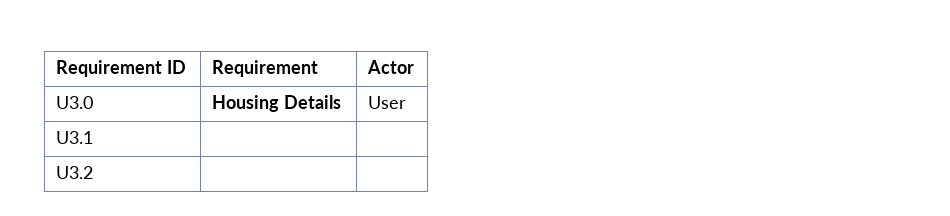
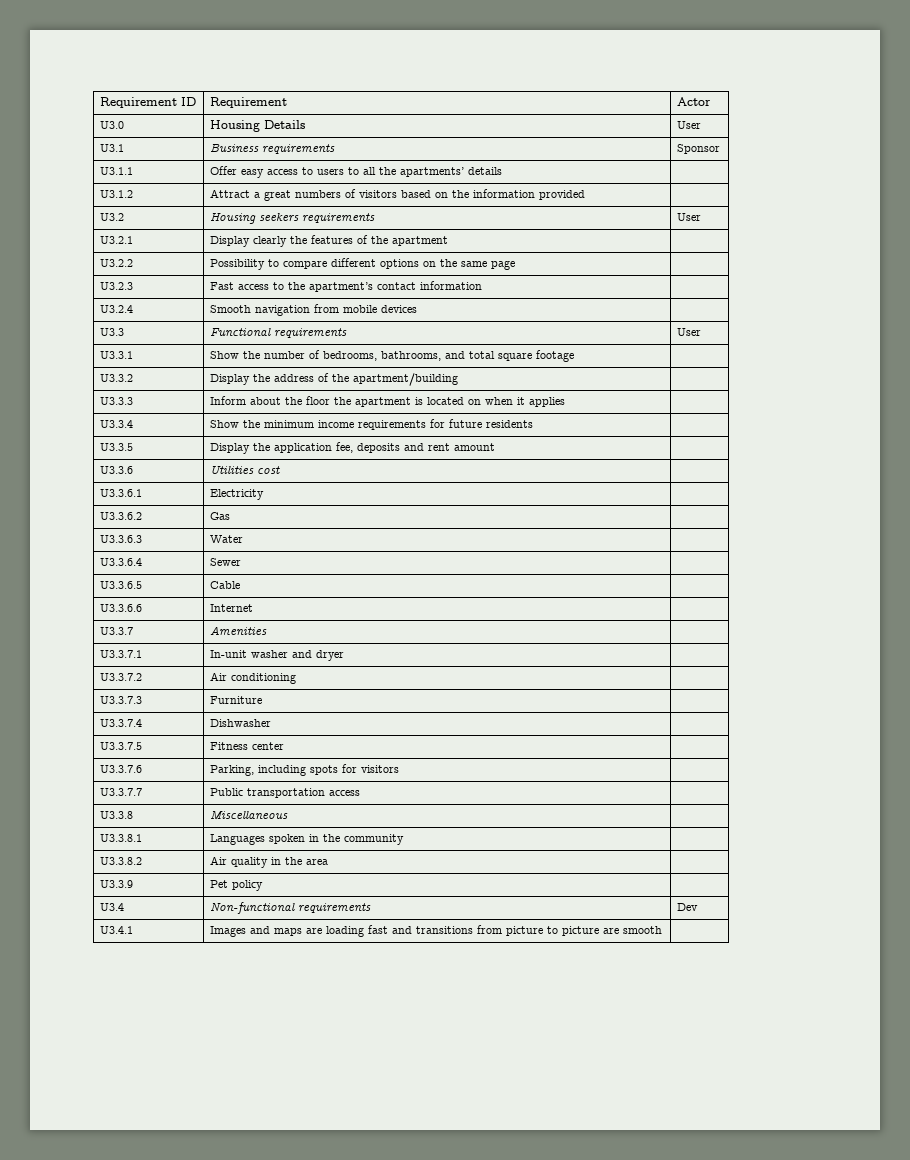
- U3.1 | |
- U3.2 | |
+ U3.1 | Business requirements | Sponsor
+ U3.1.1 | Offer easy access to users to all the apartments’ details |
+ U3.1.2 | Attract a great numbers of visitors based on the information provided |
+ U3.2 | Housing seekers requirements | User
+ U3.2.1 | Display clearly the features of the apartment |
+ U3.2.2 | Possibility to compare different options on the same page |
+ U3.2.3 | Fast access to the apartment’s contact information |
+ U3.2.4 | Smooth navigation from mobile devices |
+ U3.3 | Functional requirements | User
+ U3.3.1 | Show the number of bedrooms, bathrooms, and total square footage |
+ U3.3.2 | Display the address of the apartment/building |
+ U3.3.3 | Inform about the floor the apartment is located on when it applies |
+ U3.3.4 | Show the minimum income requirements for future residents |
+ U3.3.5 | Display the application fee, deposits and rent amount |
+ U3.3.6 | Utilities cost |
+ U3.3.6.1 | Electricity |
+ U3.3.6.2 | Gas |
+ U3.3.6.3 | Water |
+ U3.3.6.4 | Sewer |
+ U3.3.6.5 | Cable |
+ U3.3.6.6 | Internet |
+ U3.3.7 | Amenities |
+ U3.3.7.1 | In-unit washer and dryer |
+ U3.3.7.2 | Air conditioning |
+ U3.3.7.3 | Furniture |
+ U3.3.7.4 | Dishwasher |
+ U3.3.7.5 | Fitness center |
+ U3.3.7.6 | Parking, including spots for visitors |
+ U3.3.7.7 | Public transportation access |
+ U3.3.8 | Miscellaneous |
+ U3.3.8.1 | Languages spoken in the community |
+ U3.3.8.2 | Air quality in the area |
+ U3.3.9 | Pet policy |
+ U3.4 | Non-functional requirements | Dev
+ U3.4.1 | Images and maps are loading fast and transitions from picture to picture are smooth |

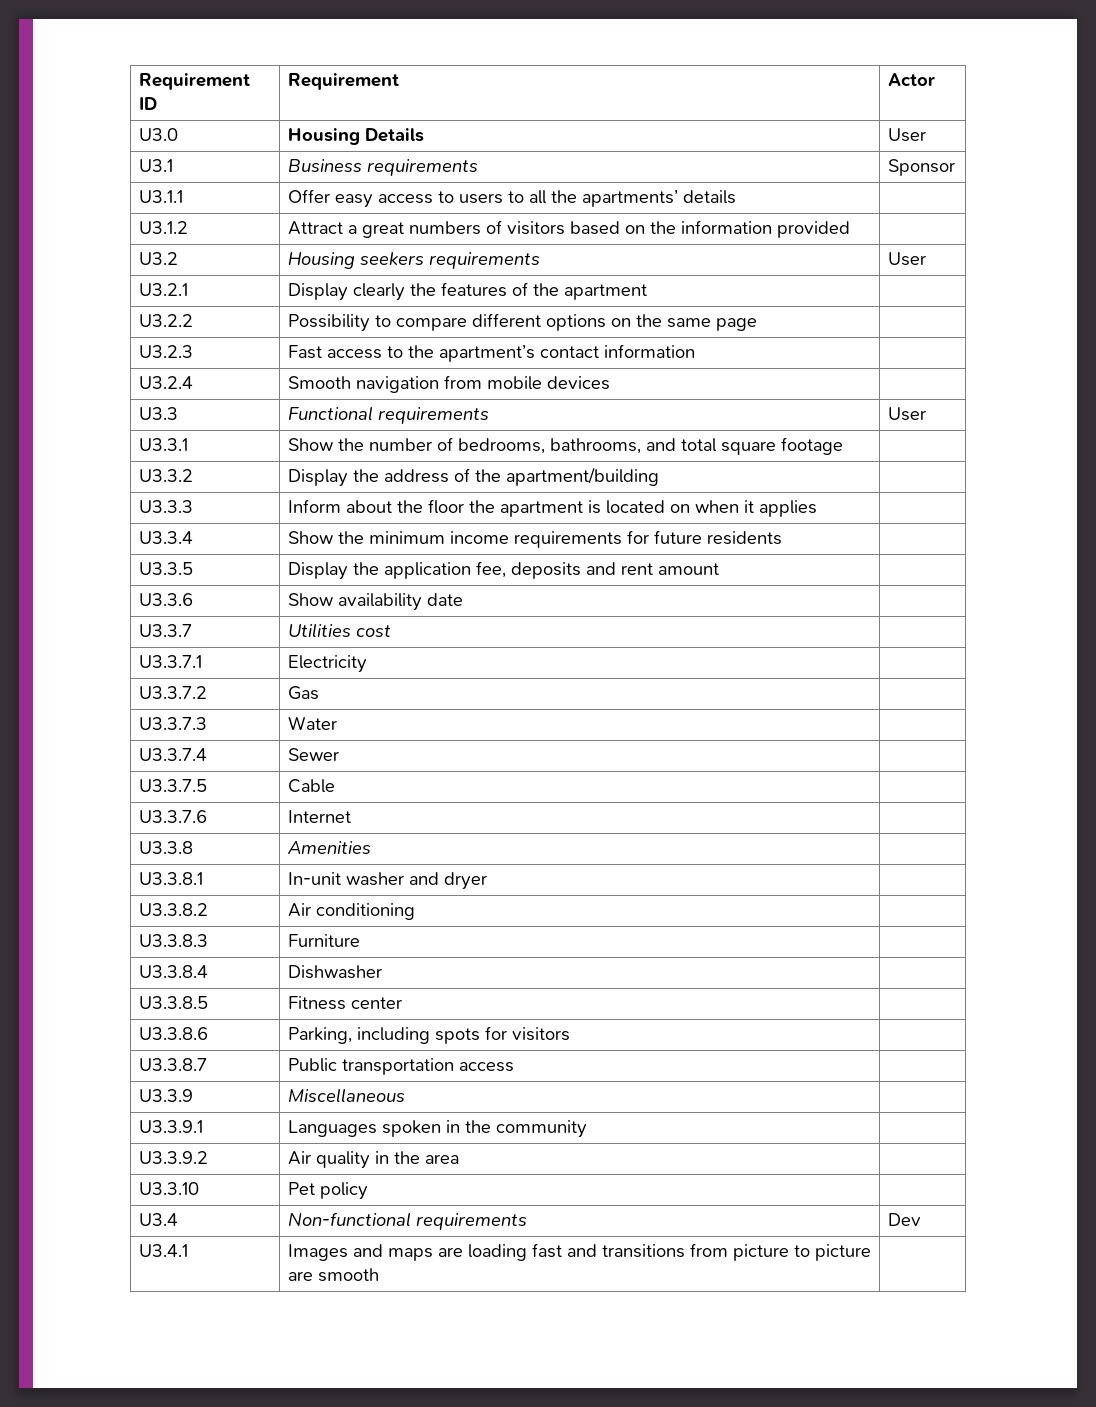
- U3.3.6 | Utilities cost |
+ U3.3.6 | Show availability date |
+ U3.3.7 | Utilities cost |
- U3.3.6.1 | Electricity |
+ U3.3.7.1 | Electricity |
- U3.3.6.2 | Gas |
+ U3.3.7.2 | Gas |
- U3.3.6.3 | Water |
+ U3.3.7.3 | Water |
- U3.3.6.4 | Sewer |
+ U3.3.7.4 | Sewer |
- U3.3.6.5 | Cable |
+ U3.3.7.5 | Cable |
- U3.3.6.6 | Internet |
+ U3.3.7.6 | Internet |
- U3.3.7 | Amenities |
+ U3.3.8 | Amenities |
- U3.3.7.1 | In-unit washer and dryer |
+ U3.3.8.1 | In-unit washer and dryer |
- U3.3.7.2 | Air conditioning |
+ U3.3.8.2 | Air conditioning |
- U3.3.7.3 | Furniture |
+ U3.3.8.3 | Furniture |
- U3.3.7.4 | Dishwasher |
+ U3.3.8.4 | Dishwasher |
- U3.3.7.5 | Fitness center |
+ U3.3.8.5 | Fitness center |
- U3.3.7.6 | Parking, including spots for visitors |
+ U3.3.8.6 | Parking, including spots for visitors |
- U3.3.7.7 | Public transportation access |
+ U3.3.8.7 | Public transportation access |
- U3.3.8 | Miscellaneous |
+ U3.3.9 | Miscellaneous |
- U3.3.8.1 | Languages spoken in the community |
+ U3.3.9.1 | Languages spoken in the community |
- U3.3.8.2 | Air quality in the area |
+ U3.3.9.2 | Air quality in the area |
- U3.3.9 | Pet policy |
+ U3.3.10 | Pet policy |

